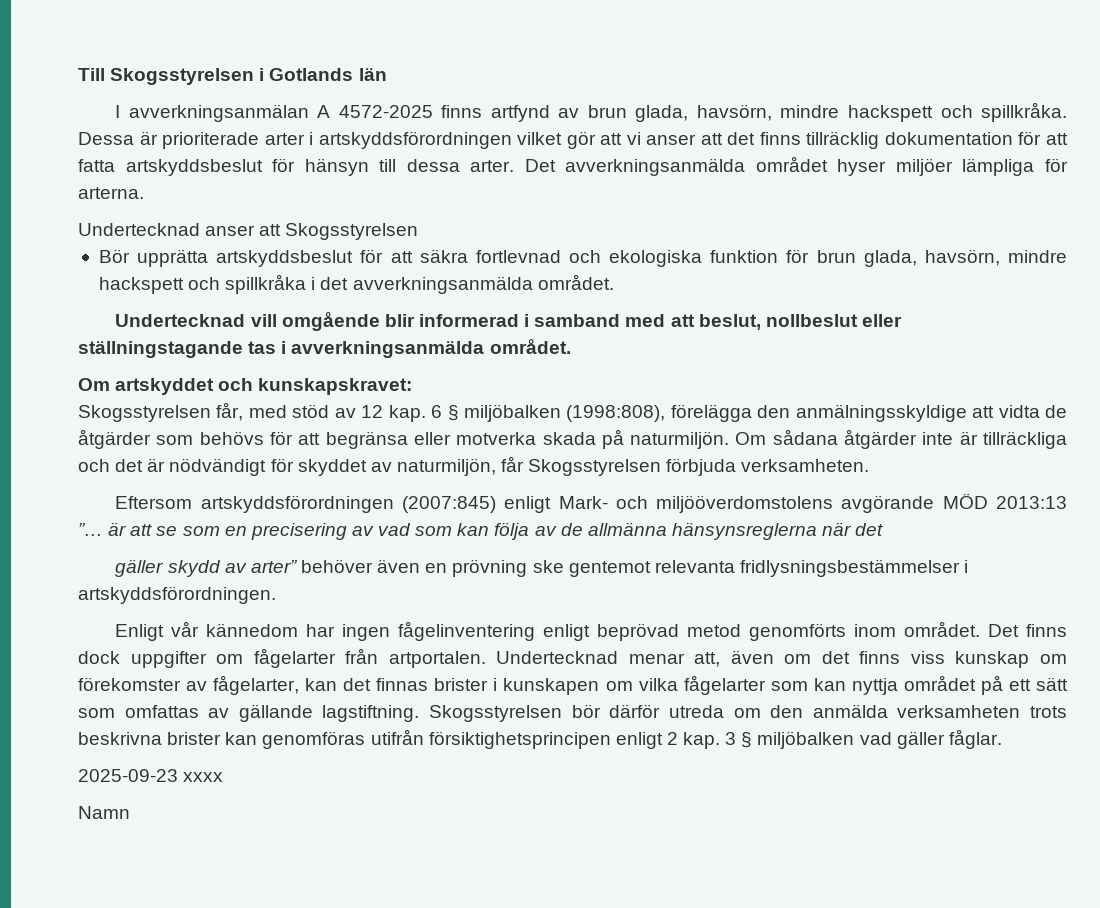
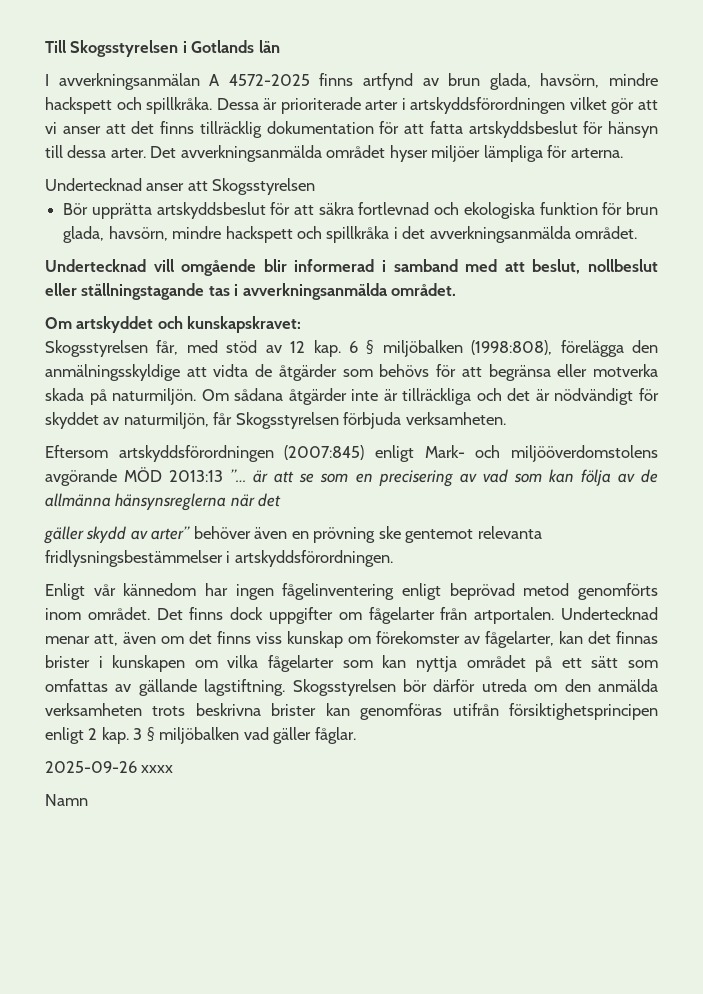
- 2025-09-23 xxxx
+ 2025-09-26 xxxx

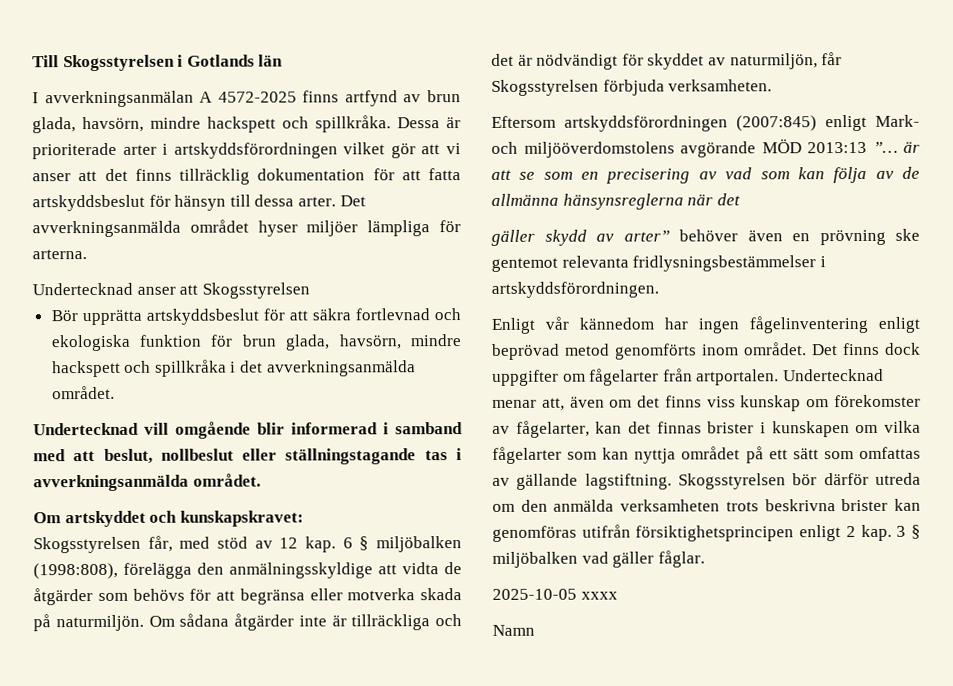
- 2025-09-26 xxxx
+ 2025-10-05 xxxx

